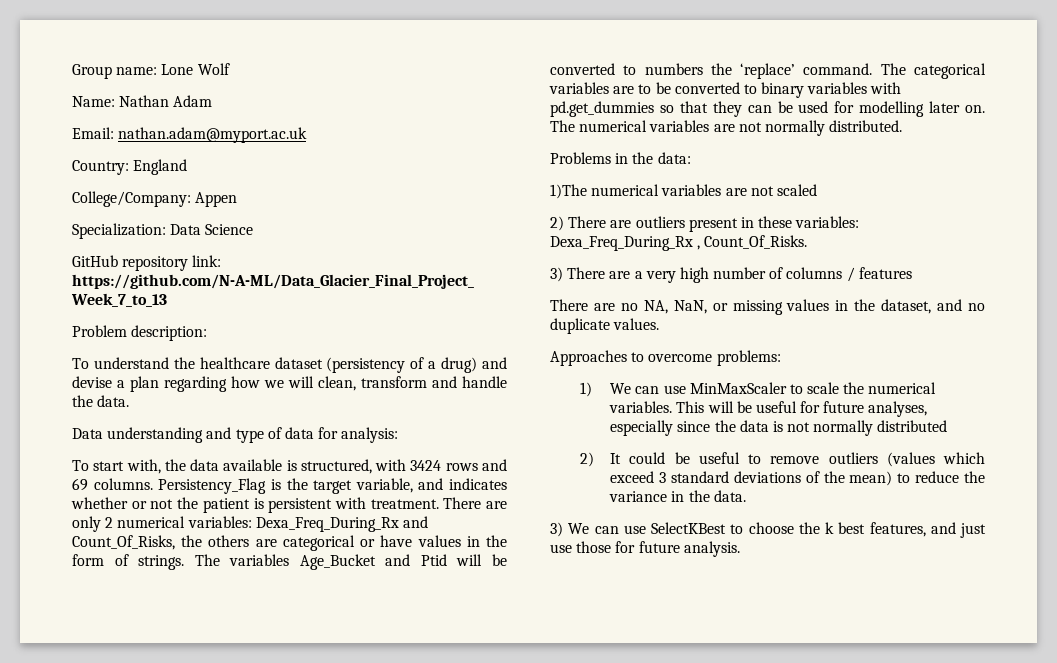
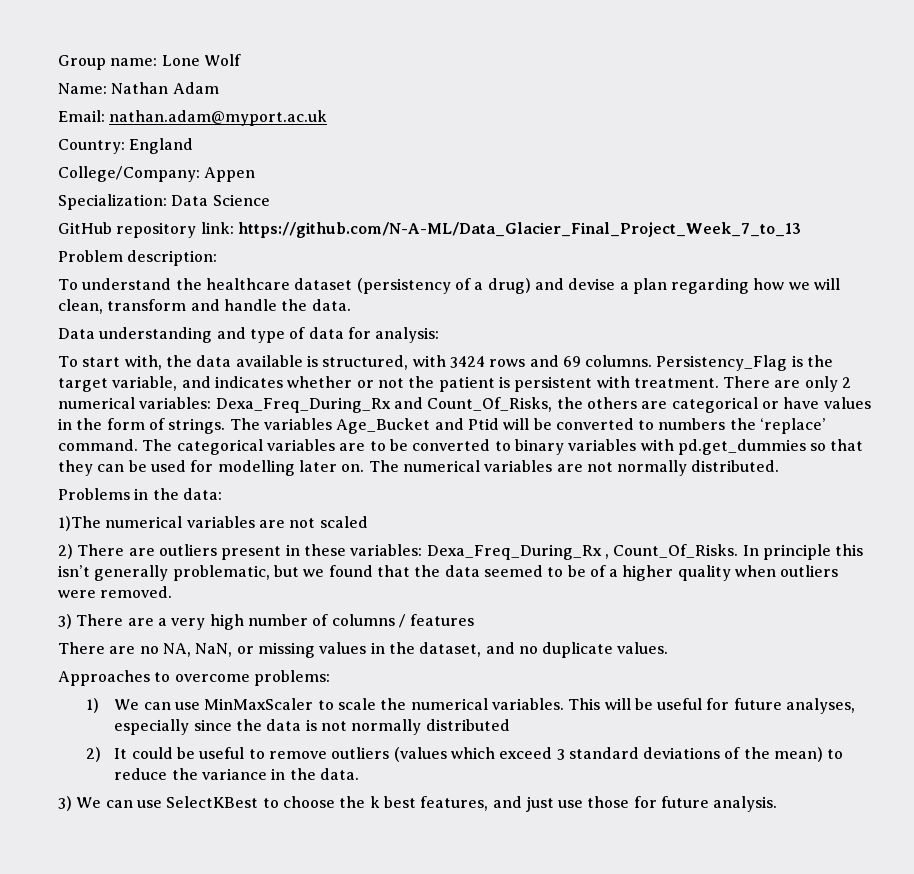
+ In principle this isn’t generally problematic, but we found that the data seemed to be of a higher quality when outliers were removed.

